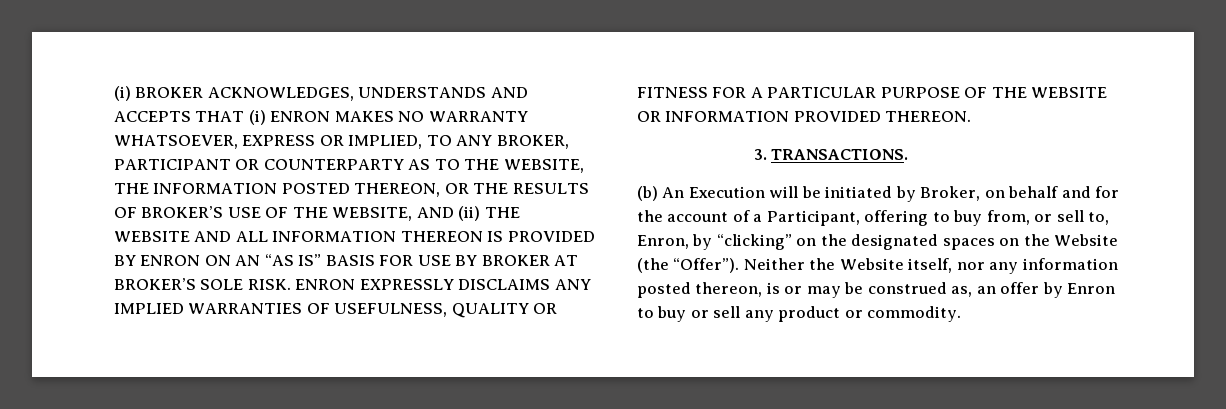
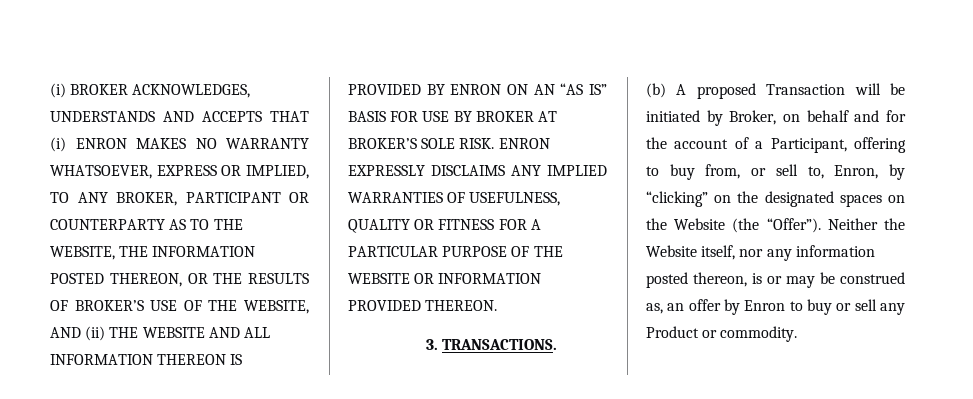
- (b) An Execution will be initiated by Broker, on behalf and for the account of a Participant, offering to buy from, or sell to, Enron, by “clicking” on the designated spaces on the Website (the “Offer”).
+ (b) A proposed Transaction will be initiated by Broker, on behalf and for the account of a Participant, offering to buy from, or sell to, Enron, by “clicking” on the designated spaces on the Website (the “Offer”).
- Neither the Website itself, nor any information posted thereon, is or may be construed as, an offer by Enron to buy or sell any product or commodity.
+ Neither the Website itself, nor any information posted thereon, is or may be construed as, an offer by Enron to buy or sell any Product or commodity.

